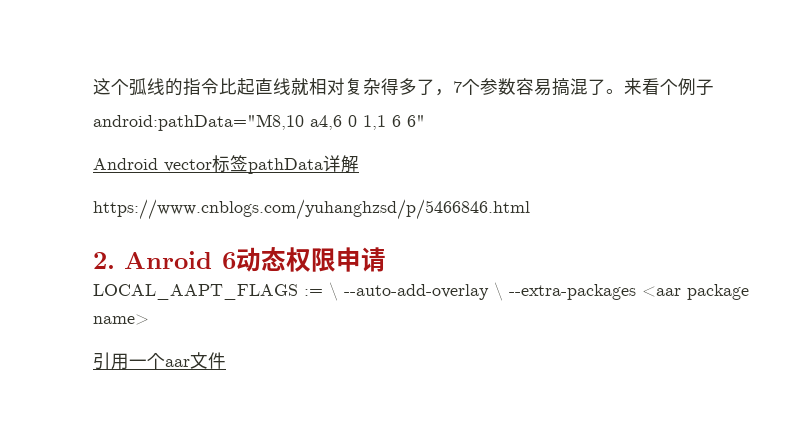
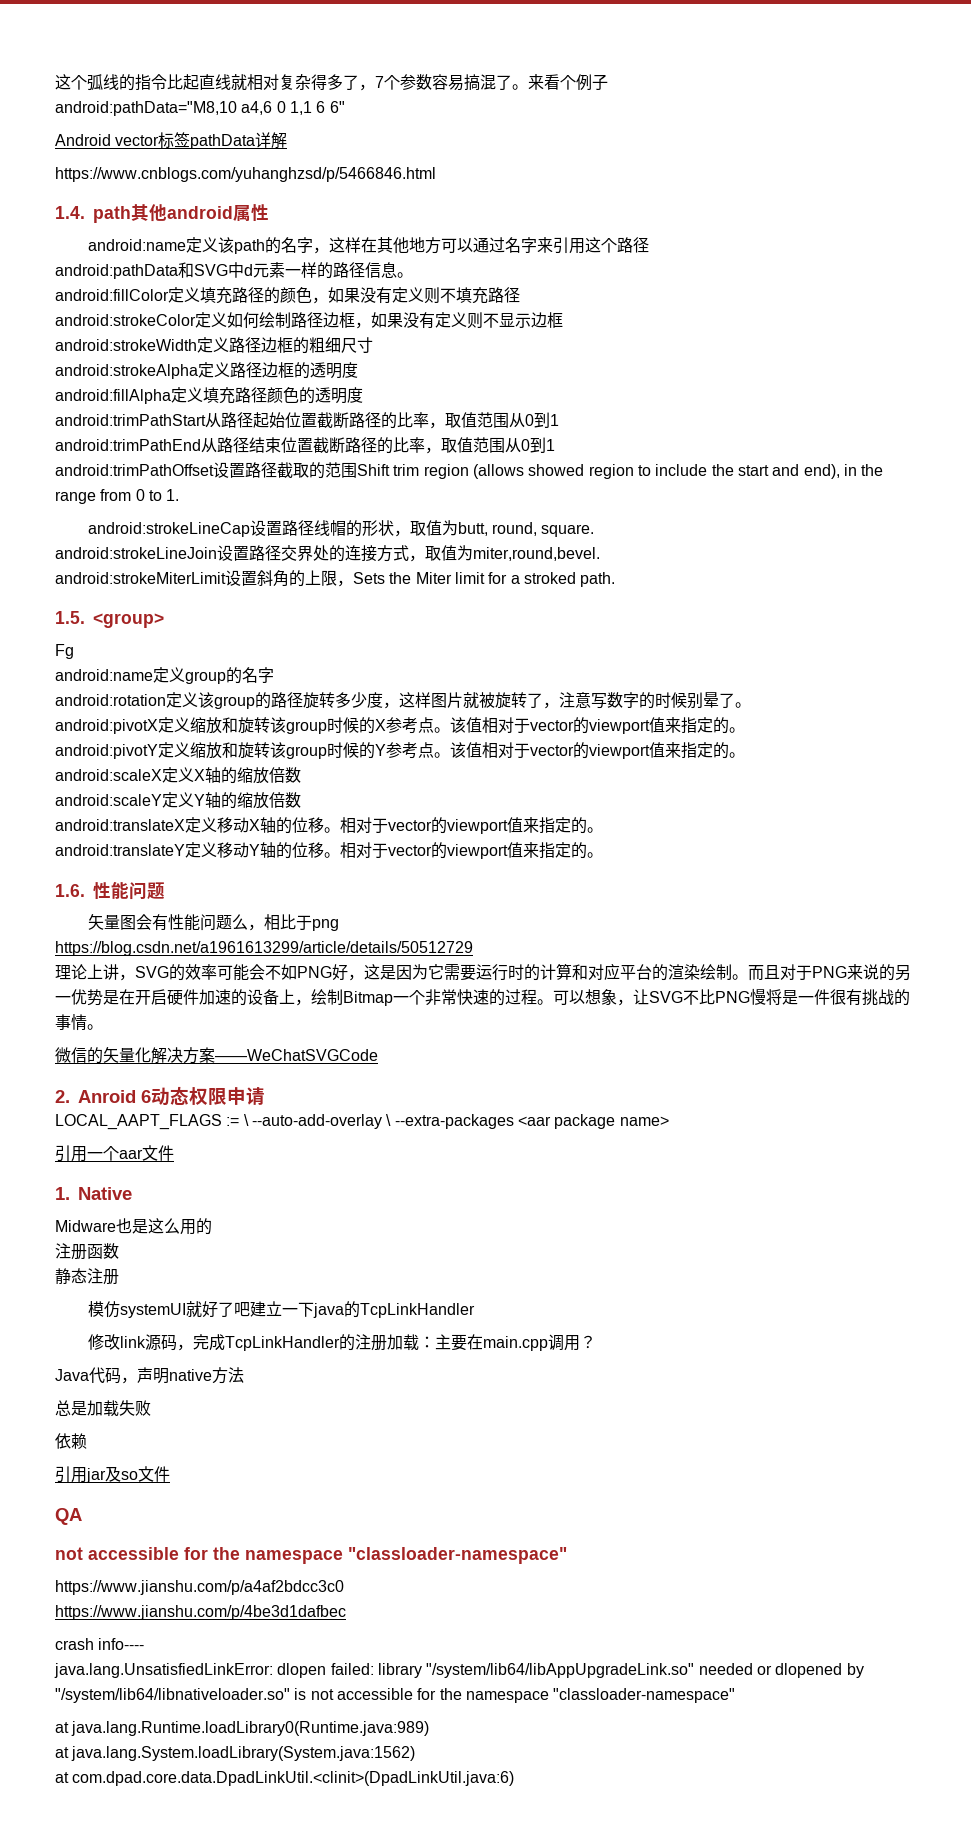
+ 1.4. path其他android属性
+ android:name定义该path的名字，这样在其他地方可以通过名字来引用这个路径
+ android:pathData和SVG中d元素一样的路径信息。
+ android:fillColor定义填充路径的颜色，如果没有定义则不填充路径
+ android:strokeColor定义如何绘制路径边框，如果没有定义则不显示边框
+ android:strokeWidth定义路径边框的粗细尺寸
+ android:strokeAlpha定义路径边框的透明度
+ android:fillAlpha定义填充路径颜色的透明度
+ android:trimPathStart从路径起始位置截断路径的比率，取值范围从0到1
+ android:trimPathEnd从路径结束位置截断路径的比率，取值范围从0到1
+ android:trimPathOffset设置路径截取的范围Shift trim region (allows showed region to include the start and end), in the range from 0 to 1.
+ android:strokeLineCap设置路径线帽的形状，取值为butt, round, square.
+ android:strokeLineJoin设置路径交界处的连接方式，取值为miter,round,bevel.
+ android:strokeMiterLimit设置斜角的上限，Sets the Miter limit for a stroked path.
+ 1.5. <group>
+ Fg
+ android:name定义group的名字
+ android:rotation定义该group的路径旋转多少度，这样图片就被旋转了，注意写数字的时候别晕了。
+ android:pivotX定义缩放和旋转该group时候的X参考点。该值相对于vector的viewport值来指定的。
+ android:pivotY定义缩放和旋转该group时候的Y参考点。该值相对于vector的viewport值来指定的。
+ android:scaleX定义X轴的缩放倍数
+ android:scaleY定义Y轴的缩放倍数
+ android:translateX定义移动X轴的位移。相对于vector的viewport值来指定的。
+ android:translateY定义移动Y轴的位移。相对于vector的viewport值来指定的。
+ 1.6.性能问题
+ 矢量图会有性能问题么，相比于png
+ https://blog.csdn.net/a1961613299/article/details/50512729
+ 理论上讲，SVG的效率可能会不如PNG好，这是因为它需要运行时的计算和对应平台的渲染绘制。而且对于PNG来说的另一优势是在开启硬件加速的设备上，绘制Bitmap一个非常快速的过程。可以想象，让SVG不比PNG慢将是一件很有挑战的事情。
+ 微信的矢量化解决方案——WeChatSVGCode
+ 1. Native
+ Midware也是这么用的
+ 注册函数
+ 静态注册
+ 模仿systemUI就好了吧建立一下java的TcpLinkHandler
+ 修改link源码，完成TcpLinkHandler的注册加载：主要在main.cpp调用？
+ Java代码，声明native方法
+ 总是加载失败
+ 依赖
+ 引用jar及so文件
+ QA
+ not accessible for the namespace "classloader-namespace"
+ https://www.jianshu.com/p/a4af2bdcc3c0
+ https://www.jianshu.com/p/4be3d1dafbec
+ crash info----
+ java.lang.UnsatisfiedLinkError: dlopen failed: library "/system/lib64/libAppUpgradeLink.so" needed or dlopened by "/system/lib64/libnativeloader.so" is not accessible for the namespace "classloader-namespace"
+ at java.lang.Runtime.loadLibrary0(Runtime.java:989)
+ at java.lang.System.loadLibrary(System.java:1562)
+ at com.dpad.core.data.DpadLinkUtil.<clinit>(DpadLinkUtil.java:6)

